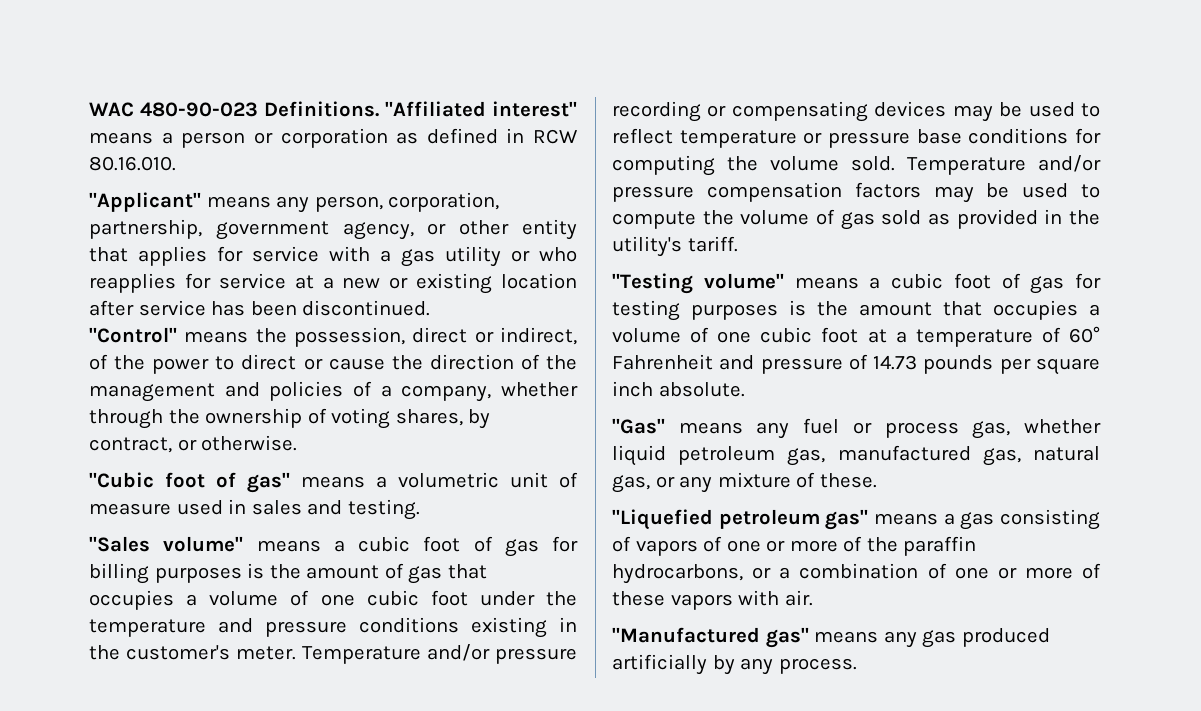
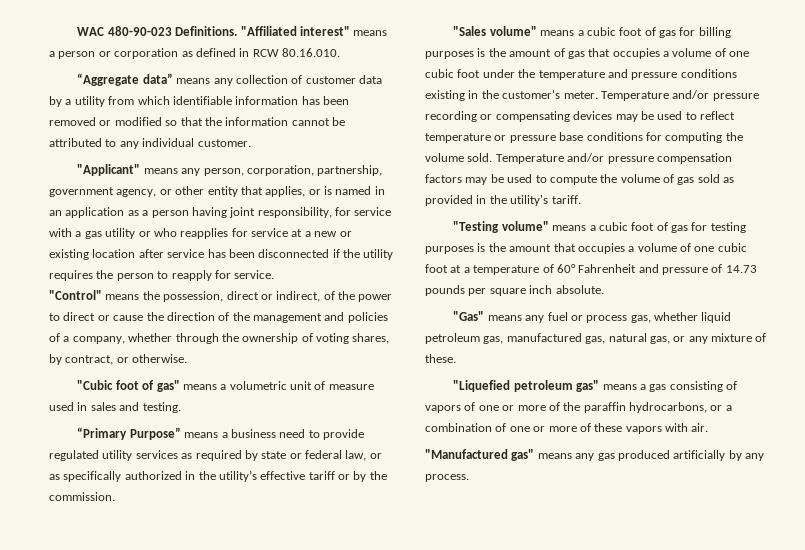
+ “Aggregate data” means any collection of customer data by a utility from which identifiable information has been removed or modified so that the information cannot be attributed to any individual customer.
- "Applicant" means any person, corporation, partnership, government agency, or other entity that applies for service with a gas utility or who reapplies for service at a new or existing location after service has been discontinued.
+ "Applicant" means any person, corporation, partnership, government agency, or other entity that applies, or is named in an application as a person having joint responsibility, for service with a gas utility or who reapplies for service at a new or existing location after service has been disconnected if the utility requires the person to reapply for service.
+ “Primary Purpose” means a business need to provide regulated utility services as required by state or federal law, or as specifically authorized in the utility’s effective tariff or by the commission.

